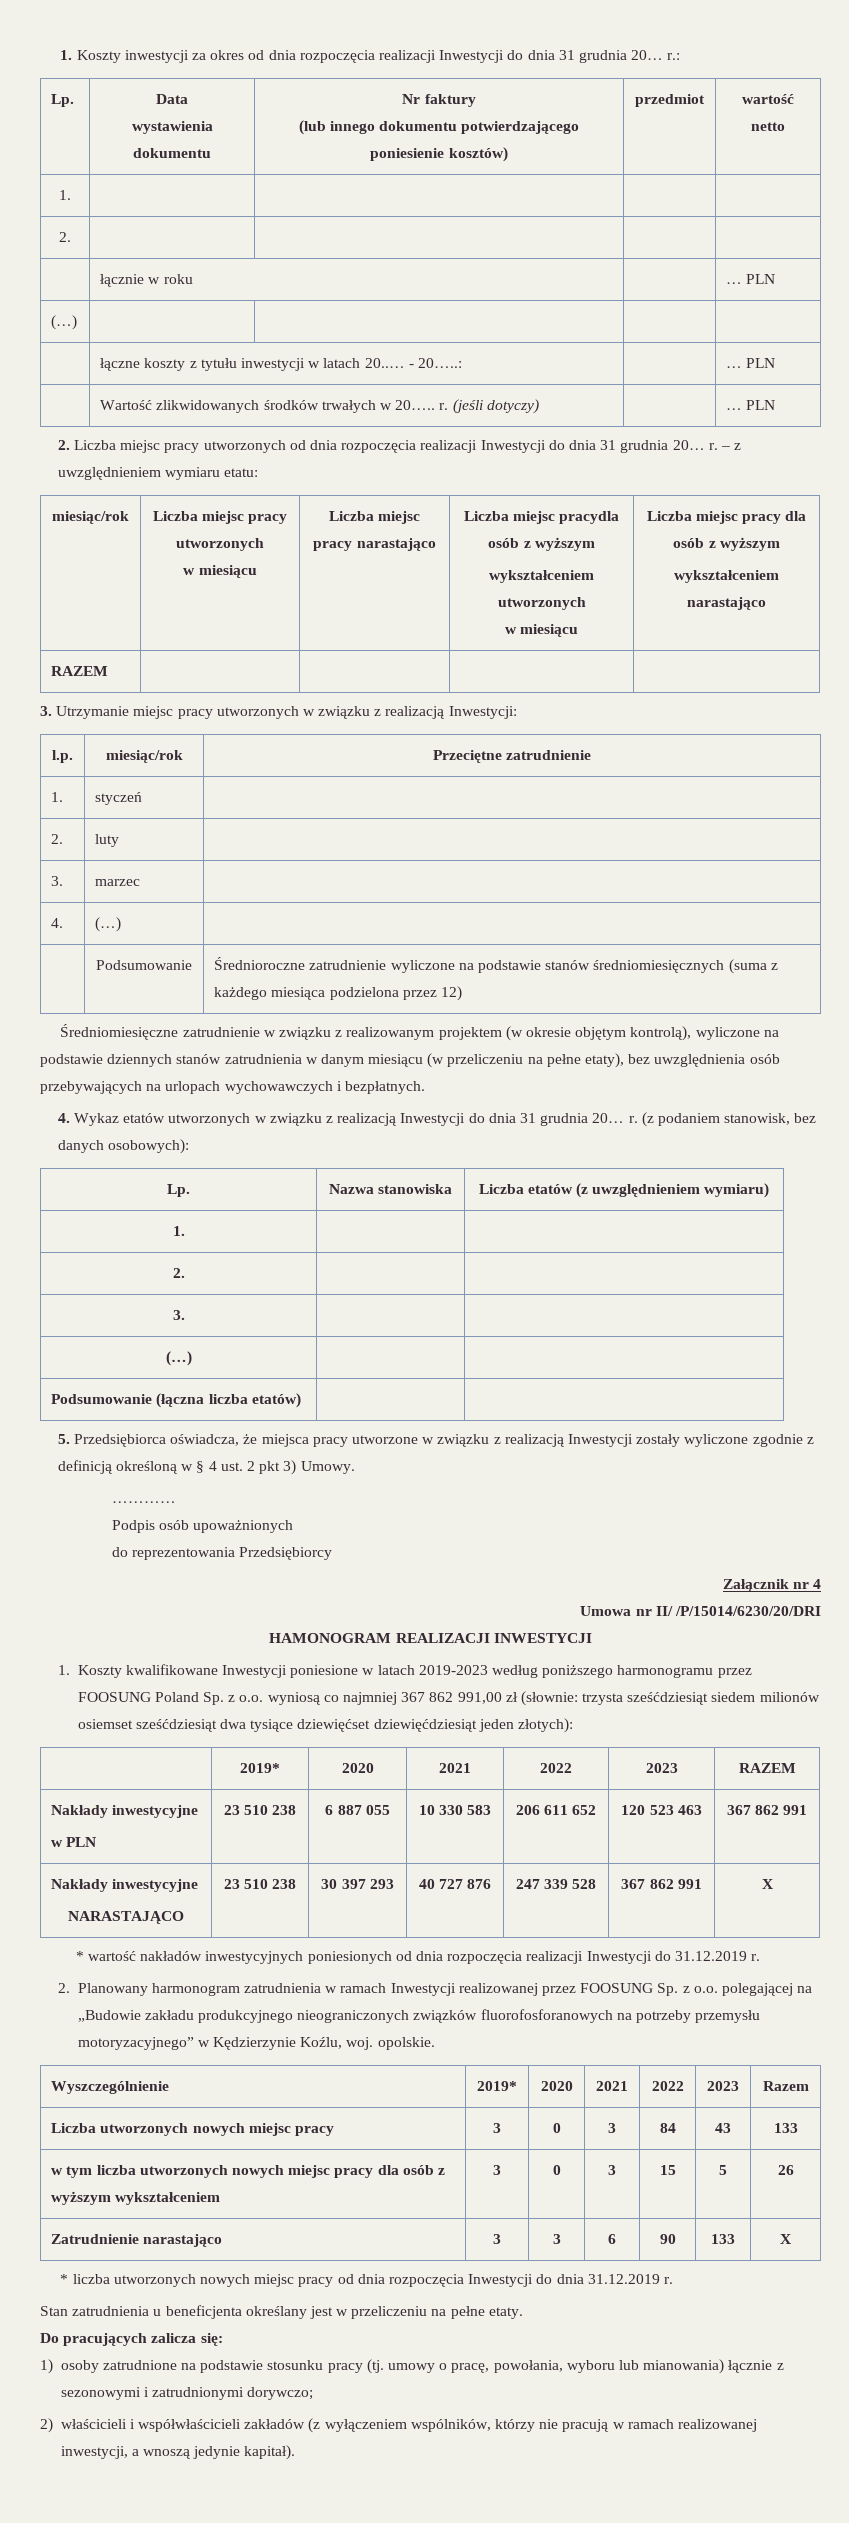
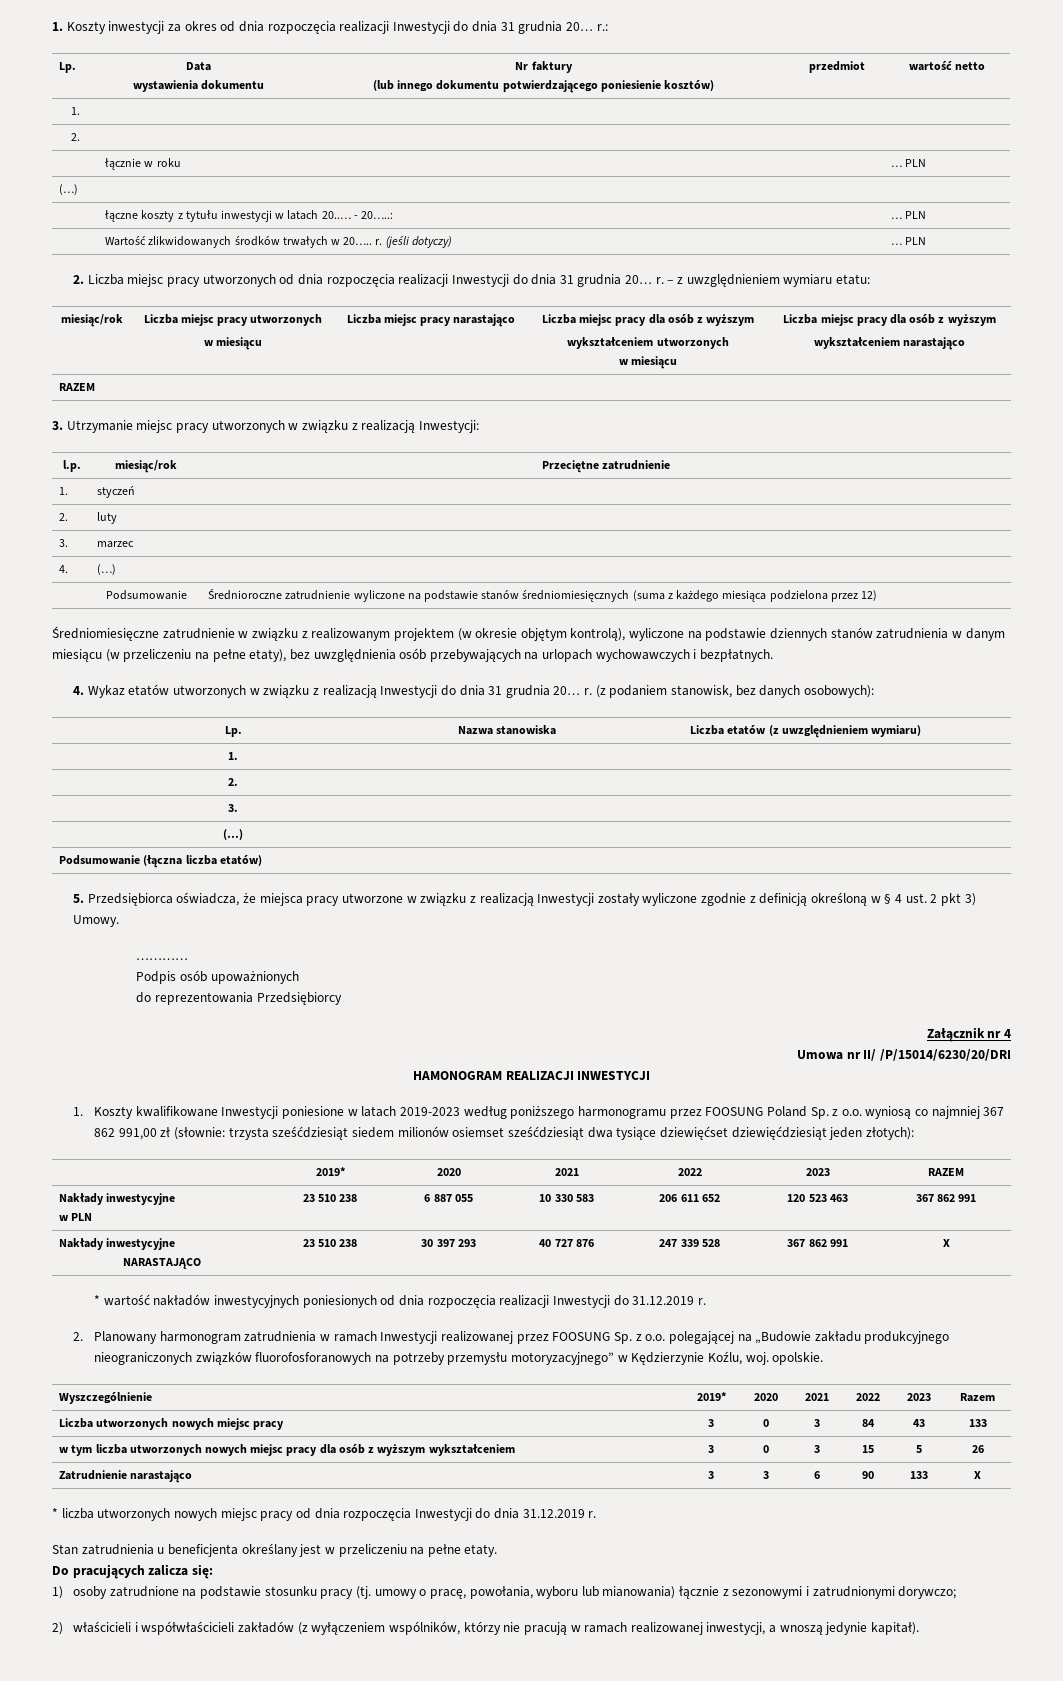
  miesiąc/rok | Liczba miejsc pracy utworzonych
- w miesiącu | Liczba miejsc pracy narastająco | Liczba miejsc pracydla osób z wyższym
+ w miesiącu | Liczba miejsc pracy narastająco | Liczba miejsc pracy dla osób z wyższym

